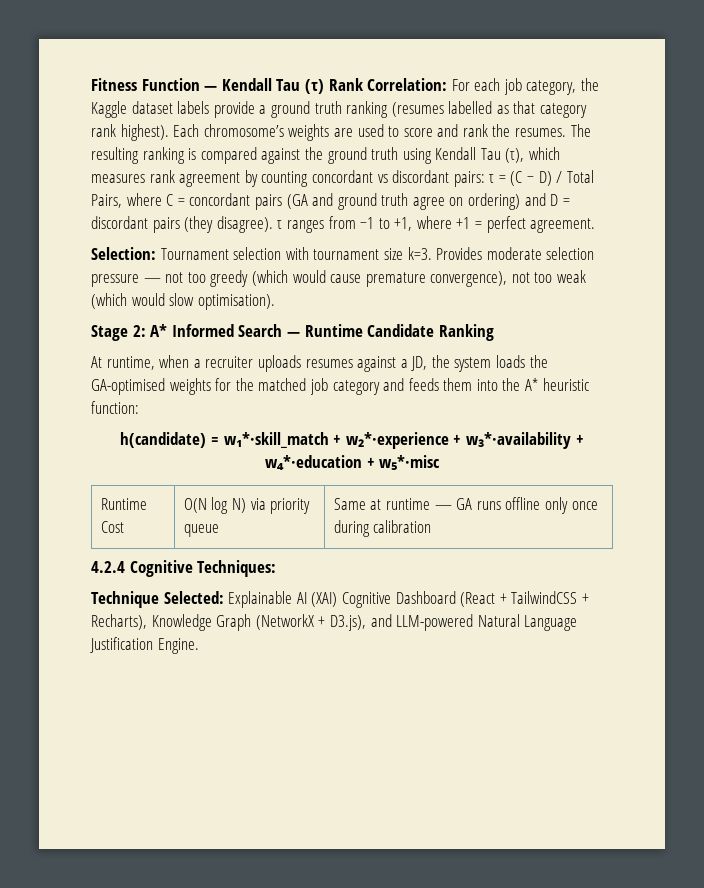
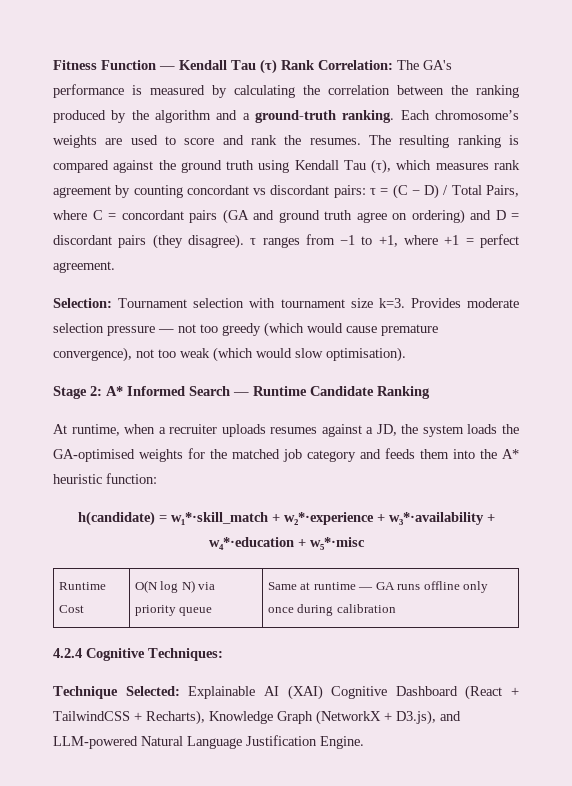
- Fitness Function — Kendall Tau (τ) Rank Correlation: For each job category, the Kaggle dataset labels provide a ground truth ranking (resumes labelled as that category rank highest).
+ Fitness Function — Kendall Tau (τ) Rank Correlation: The GA's performance is measured by calculating the correlation between the ranking produced by the algorithm and a ground-truth ranking.

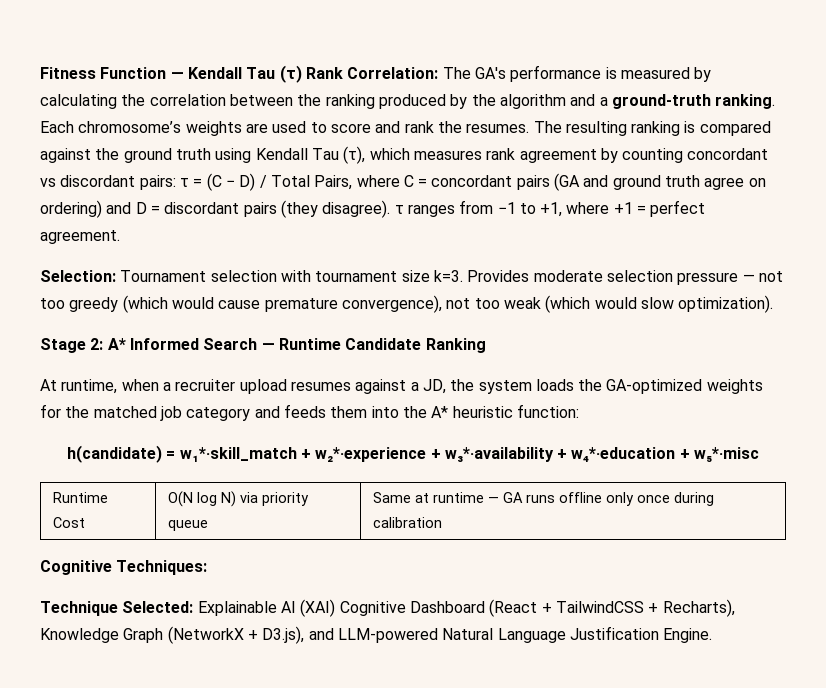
- Provides moderate selection pressure — not too greedy (which would cause premature convergence), not too weak (which would slow optimisation).
+ Provides moderate selection pressure — not too greedy (which would cause premature convergence), not too weak (which would slow optimization).
- At runtime, when a recruiter uploads resumes against a JD, the system loads the GA-optimised weights for the matched job category and feeds them into the A* heuristic function:
+ At runtime, when a recruiter upload resumes against a JD, the system loads the GA-optimized weights for the matched job category and feeds them into the A* heuristic function:
- 4.2.4 Cognitive Techniques:
+ Cognitive Techniques:

